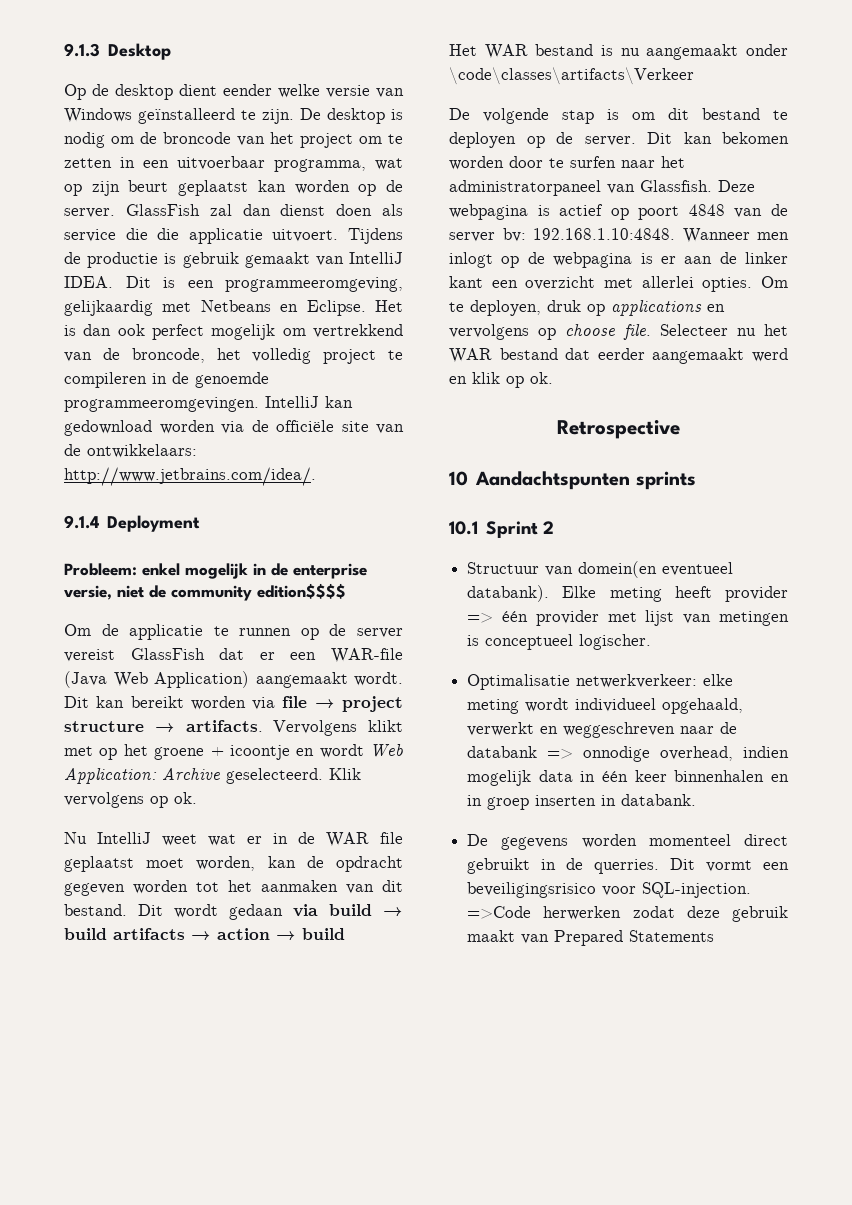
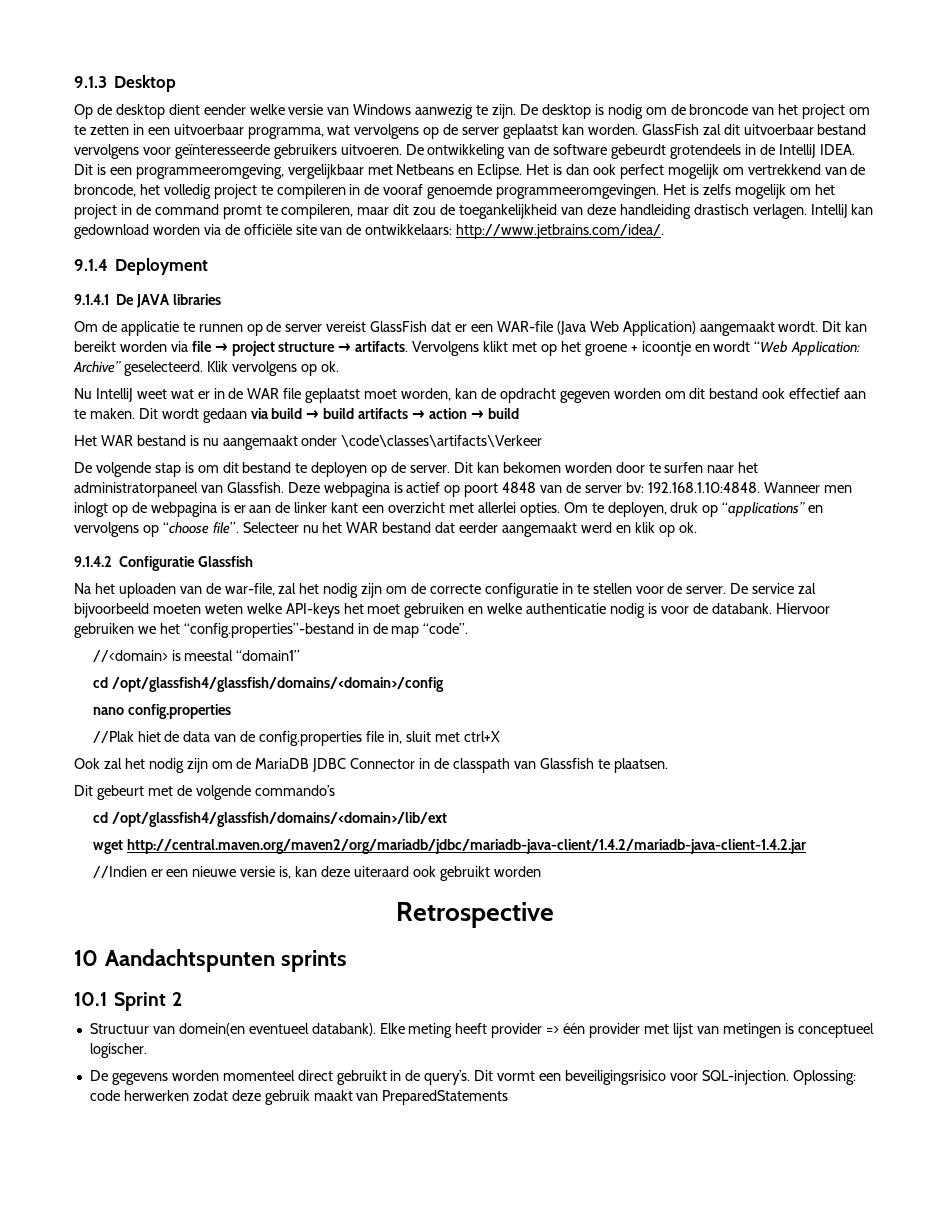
- Op de desktop dient eender welke versie van Windows geïnstalleerd te zijn.
+ Op de desktop dient eender welke versie van Windows aanwezig te zijn.
- De desktop is nodig om de broncode van het project om te zetten in een uitvoerbaar programma, wat op zijn beurt geplaatst kan worden op de server. GlassFish zal dan dienst doen als service die die applicatie uitvoert. Tijdens de productie is gebruik gemaakt van IntelliJ IDEA.
+ De desktop is nodig om de broncode van het project om te zetten in een uitvoerbaar programma, wat vervolgens op de server geplaatst kan worden. GlassFish zal dit uitvoerbaar bestand vervolgens voor geïnteresseerde gebruikers uitvoeren. De ontwikkeling van de software gebeurdt grotendeels in de IntelliJ IDEA.
- Dit is een programmeeromgeving, gelijkaardig met Netbeans en Eclipse.
+ Dit is een programmeeromgeving, vergelijkbaar met Netbeans en Eclipse.
- Het is dan ook perfect mogelijk om vertrekkend van de broncode, het volledig project te compileren in de genoemde programmeeromgevingen.
+ Het is dan ook perfect mogelijk om vertrekkend van de broncode, het volledig project te compileren in de vooraf genoemde programmeeromgevingen.
+ Het is zelfs mogelijk om het project in de command promt te compileren, maar dit zou de toegankelijkheid van deze handleiding drastisch verlagen.
- Probleem: enkel mogelijk in de enterprise versie, niet de community edition$$$$
+ 9.1.4.1 De JAVA libraries
- Vervolgens klikt met op het groene + icoontje en wordt Web Application: Archive geselecteerd.
+ Vervolgens klikt met op het groene + icoontje en wordt “Web Application: Archive” geselecteerd.
- Nu IntelliJ weet wat er in de WAR file geplaatst moet worden, kan de opdracht gegeven worden tot het aanmaken van dit bestand.
+ Nu IntelliJ weet wat er in de WAR file geplaatst moet worden, kan de opdracht gegeven worden om dit bestand ook effectief aan te maken.
- Om te deployen, druk op applications en vervolgens op choose file.
+ Om te deployen, druk op “applications” en vervolgens op “choose file”.
+ 9.1.4.2 Configuratie Glassfish
+ Na het uploaden van de war-file, zal het nodig zijn om de correcte configuratie in te stellen voor de server. De service zal bijvoorbeeld moeten weten welke API-keys het moet gebruiken en welke authenticatie nodig is voor de databank. Hiervoor gebruiken we het “config.properties”-bestand in de map “code”.
+ //<domain> is meestal “domain1”
+ cd /opt/glassfish4/glassfish/domains/<domain>/config
+ nano config.properties
+ //Plak hiet de data van de config.properties file in, sluit met ctrl+X
+ Ook zal het nodig zijn om de MariaDB JDBC Connector in de classpath van Glassfish te plaatsen.
+ Dit gebeurt met de volgende commando’s
+ cd /opt/glassfish4/glassfish/domains/<domain>/lib/ext
+ wget http://central.maven.org/maven2/org/mariadb/jdbc/mariadb-java-client/1.4.2/mariadb-java-client-1.4.2.jar
+ //Indien er een nieuwe versie is, kan deze uiteraard ook gebruikt worden
- Optimalisatie netwerkverkeer: elke meting wordt individueel opgehaald, verwerkt en weggeschreven naar de databank => onnodige overhead, indien mogelijk data in één keer binnenhalen en in groep inserten in databank.
- De gegevens worden momenteel direct gebruikt in de querries.
+ De gegevens worden momenteel direct gebruikt in de query’s.
- =>Code herwerken zodat deze gebruik maakt van Prepared Statements
+ Oplossing: code herwerken zodat deze gebruik maakt van PreparedStatements

